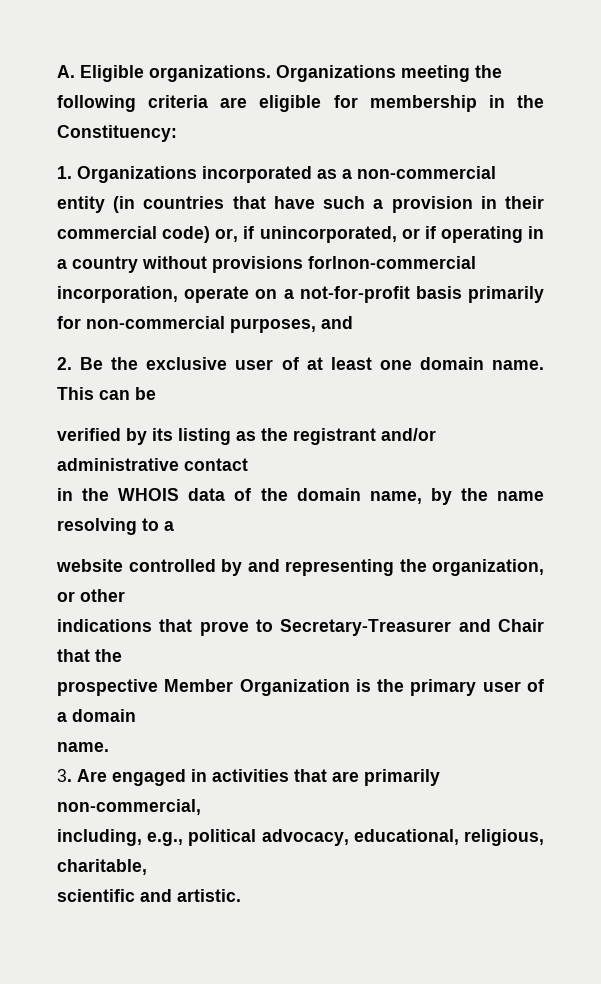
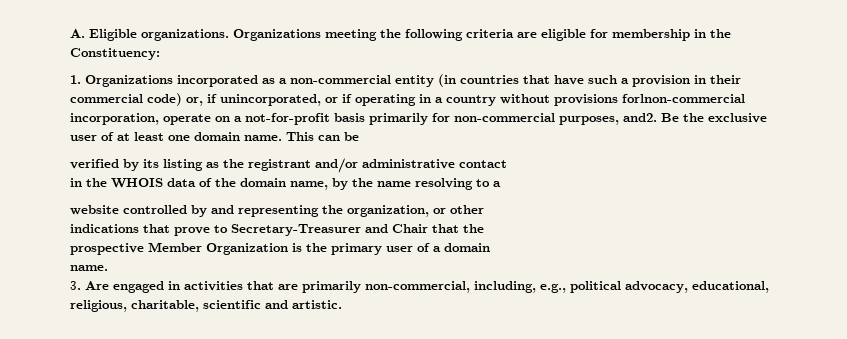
- 1. Organizations incorporated as a non-commercial entity (in countries that have such a provision in their commercial code) or, if unincorporated, or if operating in a country without provisions forlnon-commercial incorporation, operate on a not-for-profit basis primarily for non-commercial purposes, and
- 2. Be the exclusive user of at least one domain name.
+ 1. Organizations incorporated as a non-commercial entity (in countries that have such a provision in their commercial code) or, if unincorporated, or if operating in a country without provisions forlnon-commercial incorporation, operate on a not-for-profit basis primarily for non-commercial purposes, and2. Be the exclusive user of at least one domain name.
- 3. Are engaged in activities that are primarily non-commercial,
- including, e.g., political advocacy, educational, religious, charitable,
- scientific and artistic.
+ 3. Are engaged in activities that are primarily non-commercial, including, e.g., political advocacy, educational, religious, charitable, scientific and artistic.

